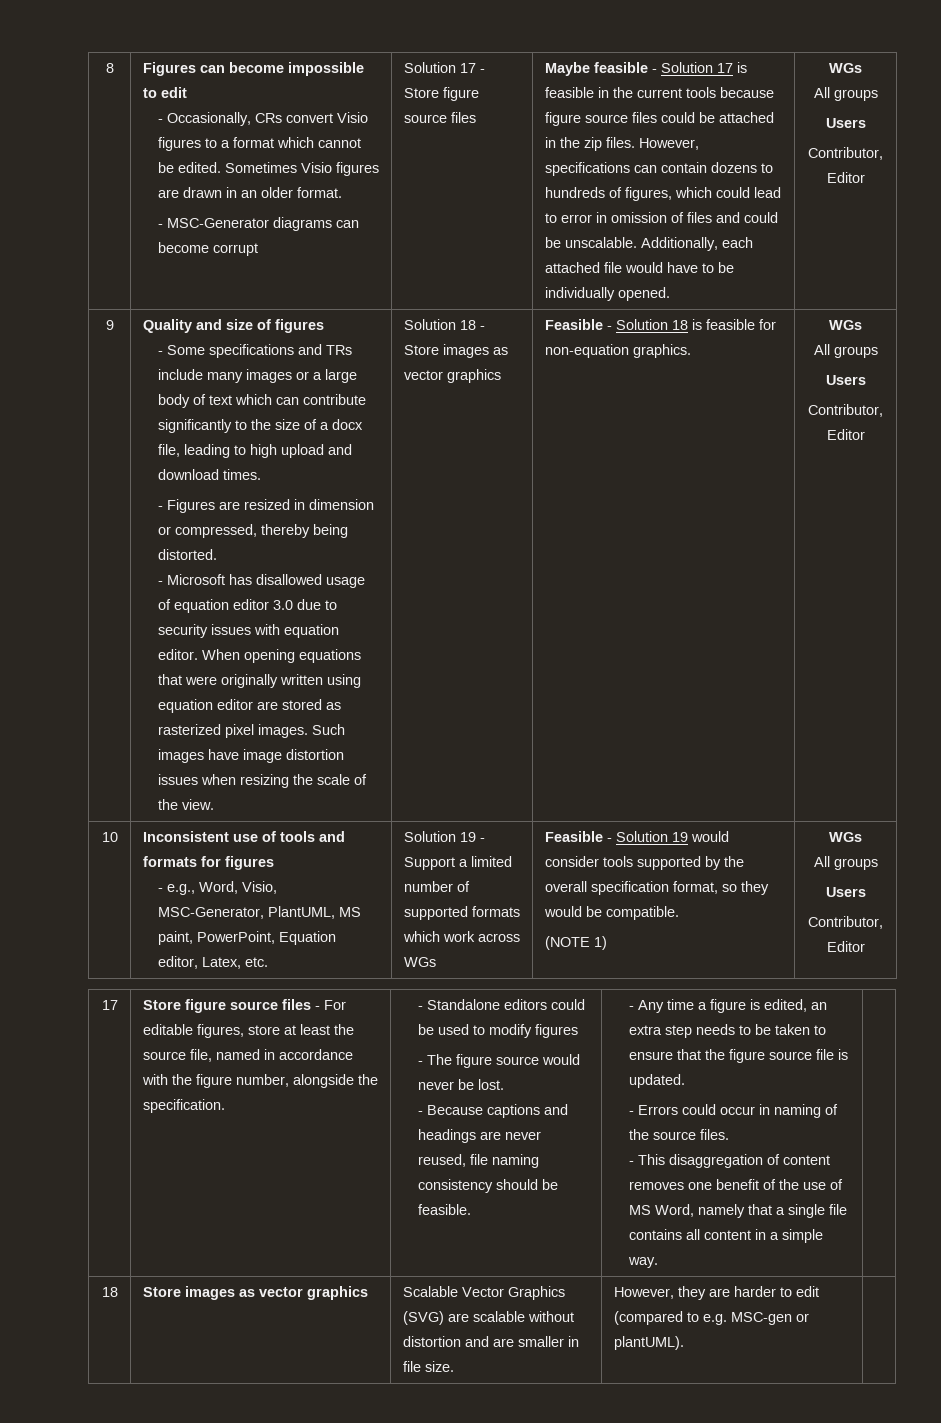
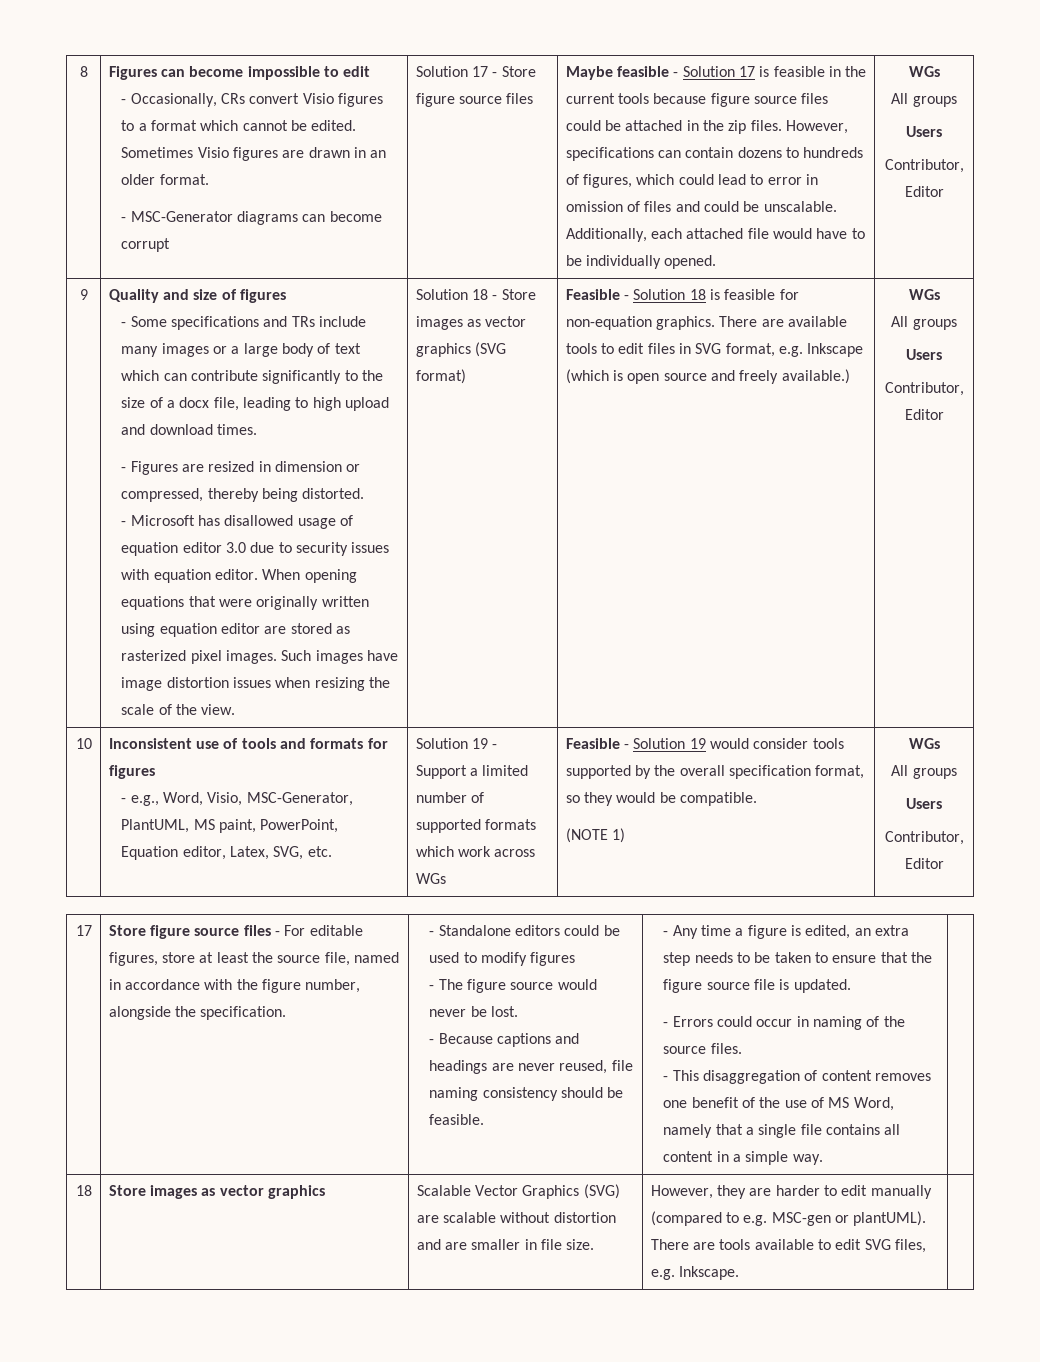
- Solution 18 - Store images as vector graphics
+ Solution 18 - Store images as vector graphics (SVG format)
+ There are available tools to edit files in SVG format, e.g. Inkscape (which is open source and freely available.)
- - e.g., Word, Visio, MSC-Generator, PlantUML, MS paint, PowerPoint, Equation editor, Latex, etc.
+ - e.g., Word, Visio, MSC-Generator, PlantUML, MS paint, PowerPoint, Equation editor, Latex, SVG, etc.
- However, they are harder to edit (compared to e.g. MSC-gen or plantUML).
+ However, they are harder to edit manually (compared to e.g. MSC-gen or plantUML). There are tools available to edit SVG files, e.g. Inkscape.

